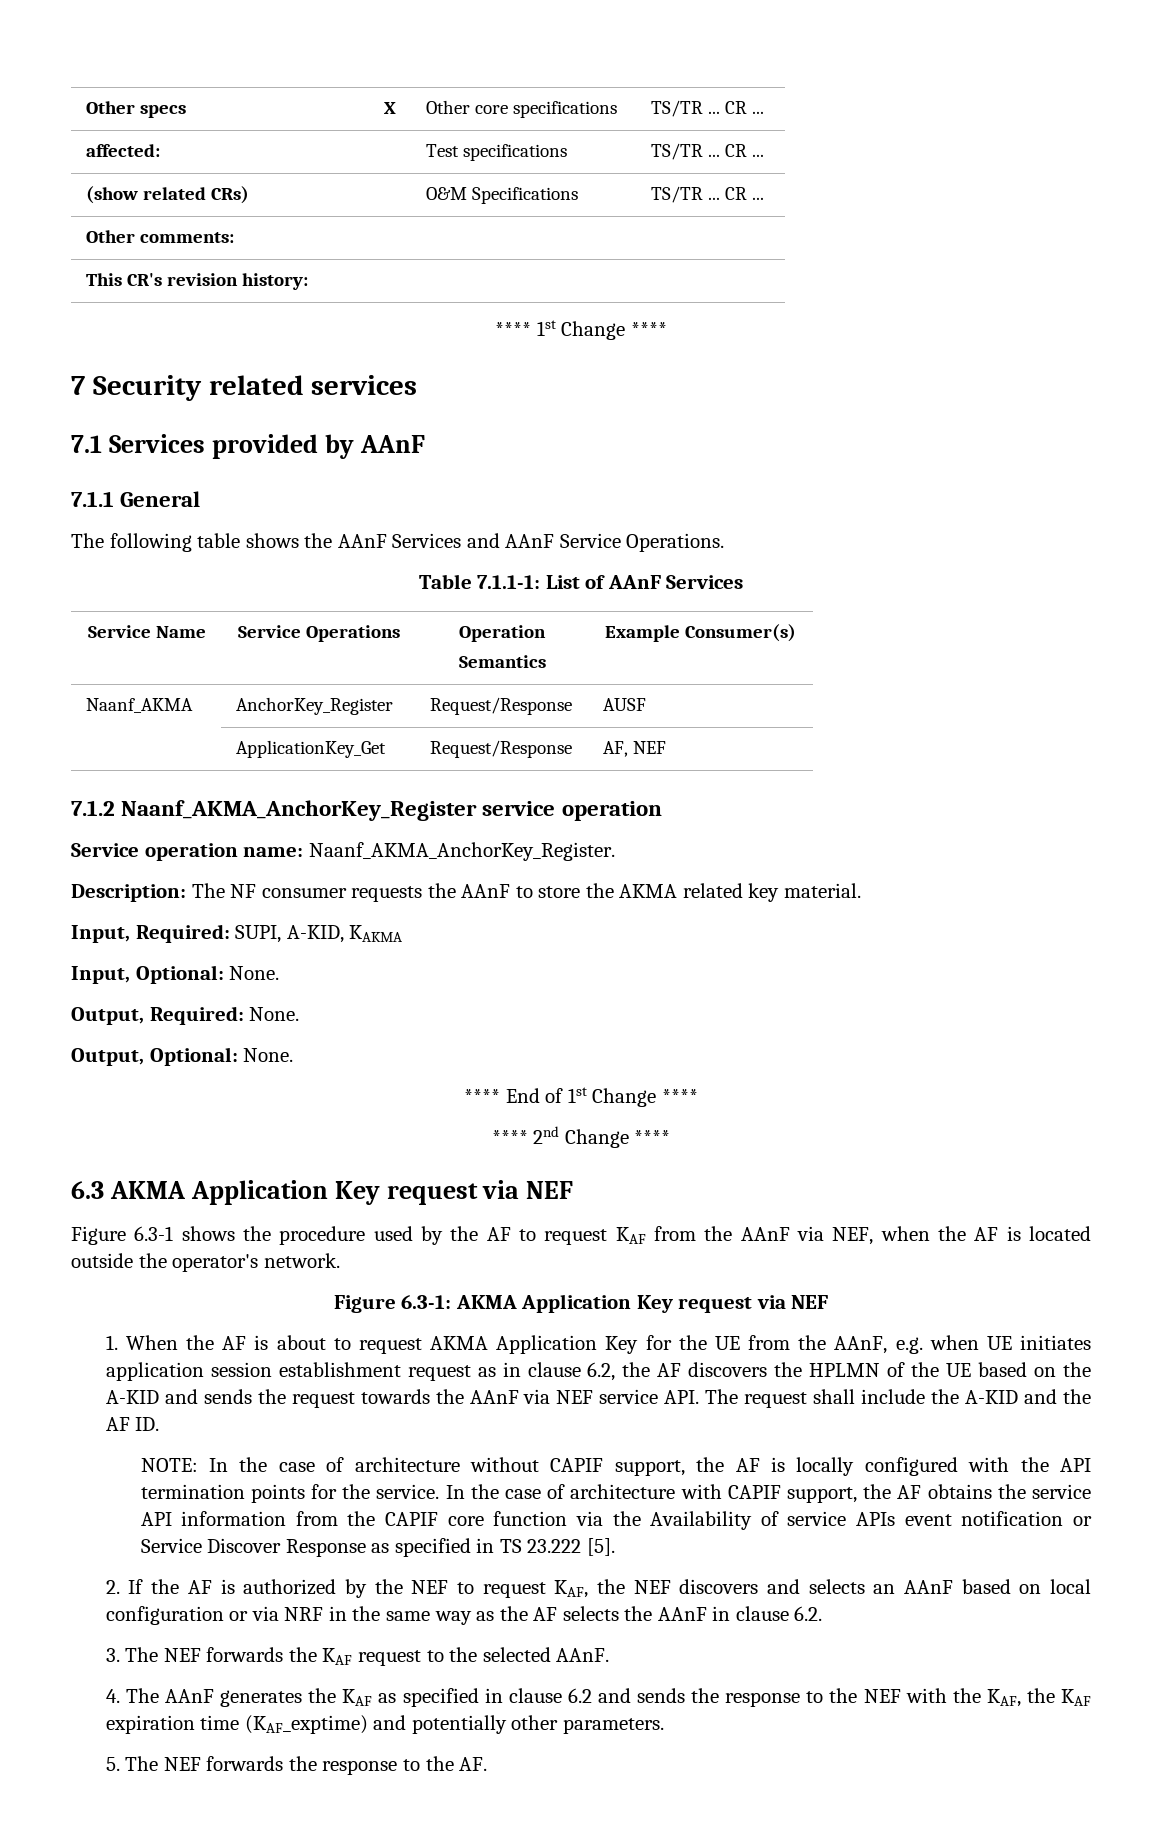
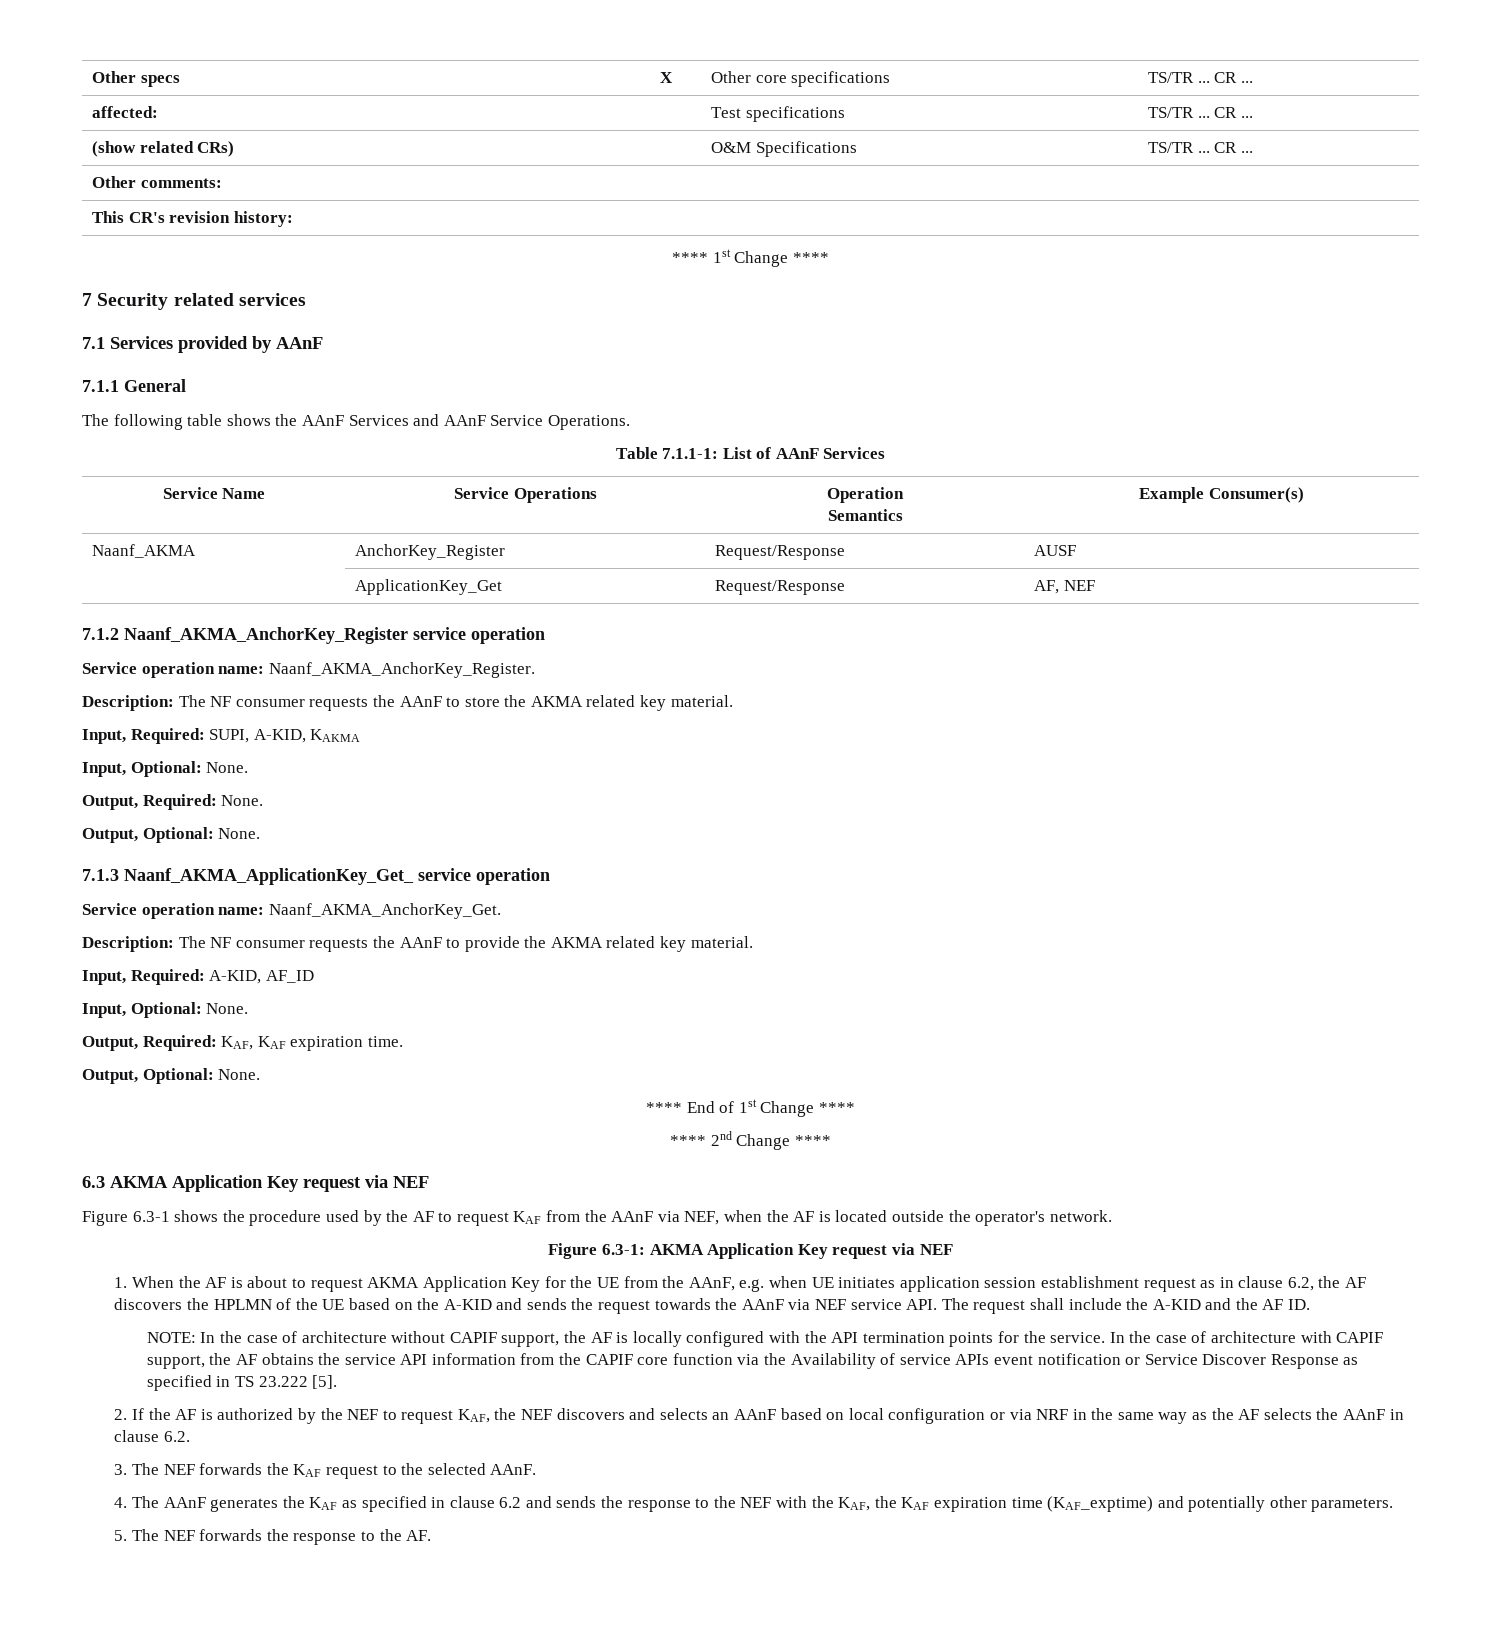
+ 7.1.3 Naanf_AKMA_ApplicationKey_Get_ service operation
+ Service operation name: Naanf_AKMA_AnchorKey_Get.
+ Description: The NF consumer requests the AAnF to provide the AKMA related key material.
+ Input, Required: A-KID, AF_ID
+ Input, Optional: None.
+ Output, Required: KAF, KAF expiration time.
+ Output, Optional: None.

